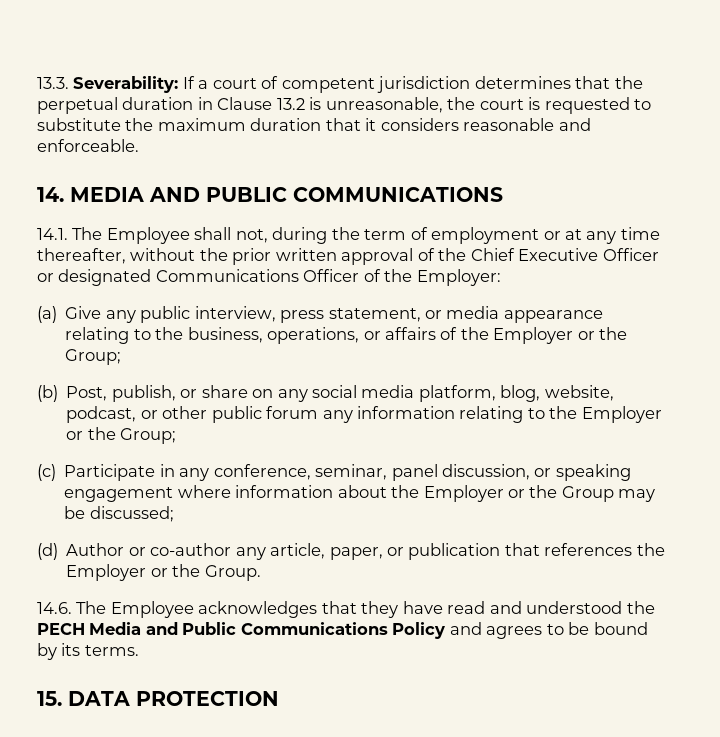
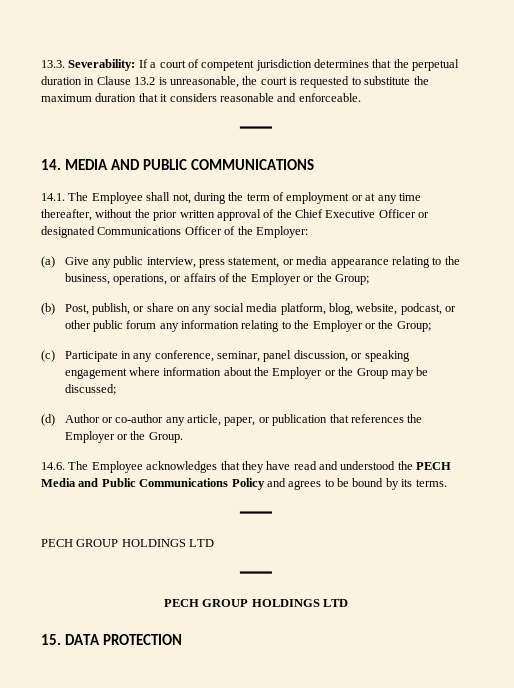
  13.3. Severability: If a court of competent jurisdiction determines that the perpetual duration in Clause 13.2 is unreasonable, the court is requested to substitute the maximum duration that it considers reasonable and enforceable.
+ ━━━━
  14.6. The Employee acknowledges that they have read and understood the PECH Media and Public Communications Policy and agrees to be bound by its terms.
+ ━━━━
+ PECH GROUP HOLDINGS LTD
+ ━━━━
+ PECH GROUP HOLDINGS LTD

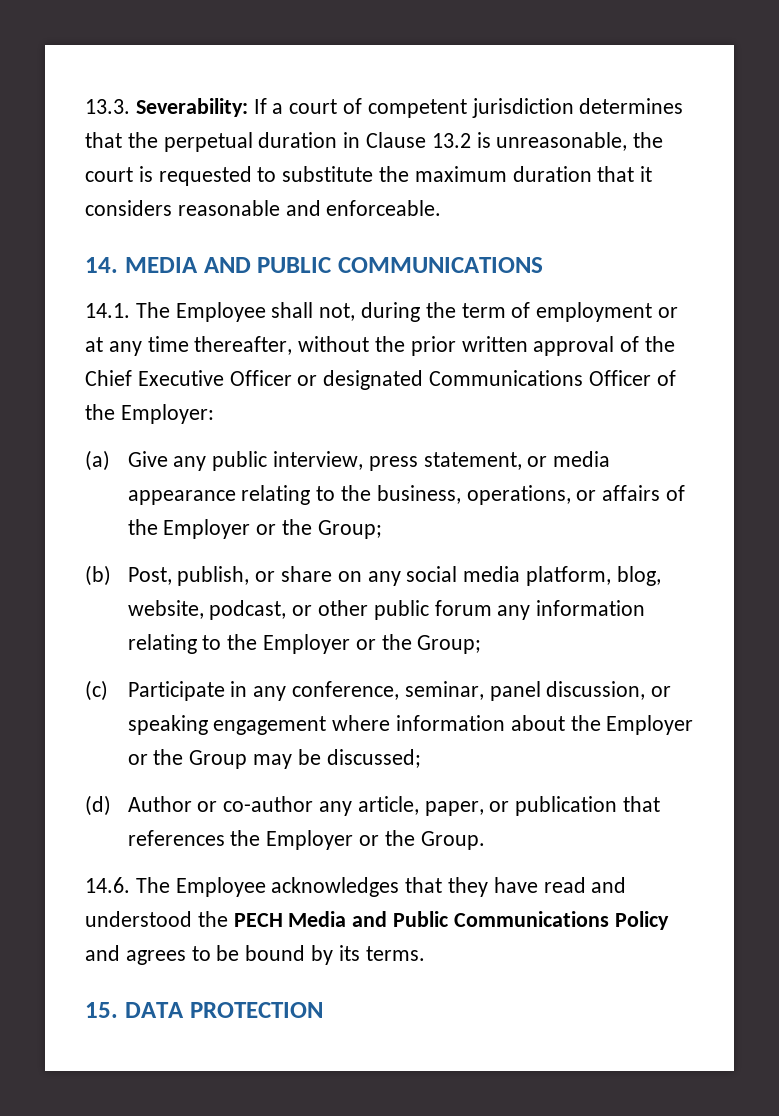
  13.3. Severability: If a court of competent jurisdiction determines that the perpetual duration in Clause 13.2 is unreasonable, the court is requested to substitute the maximum duration that it considers reasonable and enforceable.
- ━━━━
  14.6. The Employee acknowledges that they have read and understood the PECH Media and Public Communications Policy and agrees to be bound by its terms.
- ━━━━
- PECH GROUP HOLDINGS LTD
- ━━━━
- PECH GROUP HOLDINGS LTD

